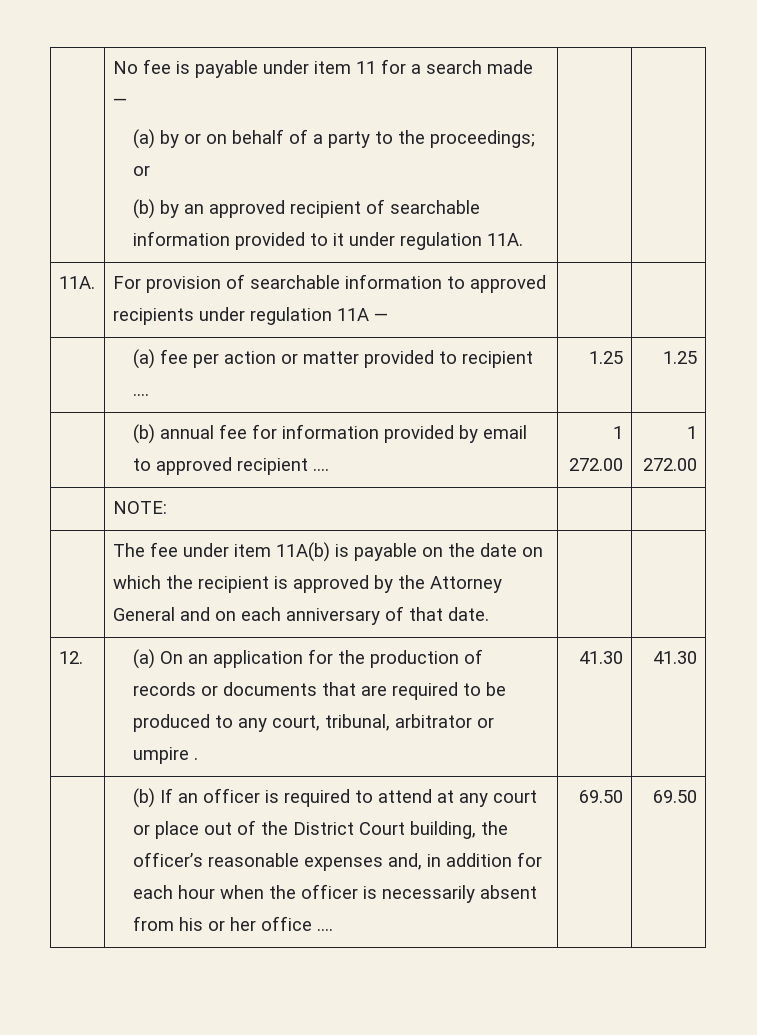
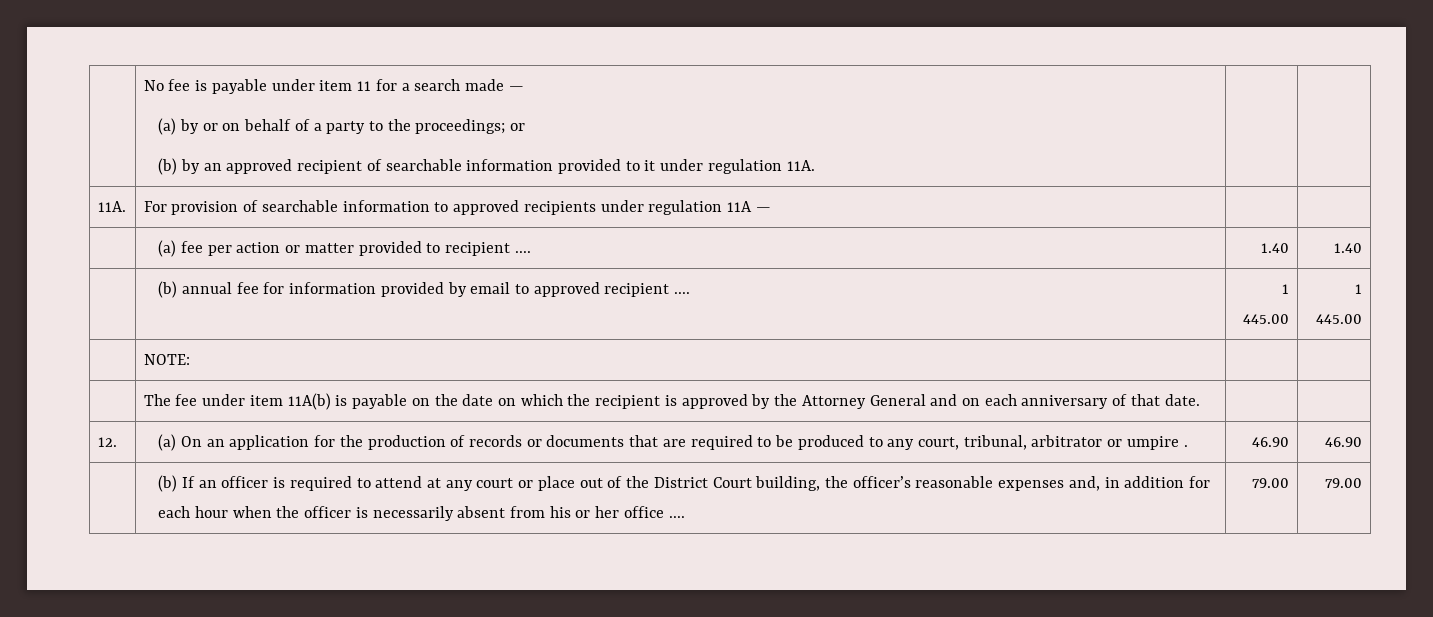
- | (a) fee per action or matter provided to recipient .... | 1.25 | 1.25
+ | (a) fee per action or matter provided to recipient .... | 1.40 | 1.40
- | (b) annual fee for information provided by email to approved recipient .... | 1 272.00 | 1 272.00
+ | (b) annual fee for information provided by email to approved recipient .... | 1 445.00 | 1 445.00
- 12. | (a) On an application for the production of records or documents that are required to be produced to any court, tribunal, arbitrator or umpire . | 41.30 | 41.30
+ 12. | (a) On an application for the production of records or documents that are required to be produced to any court, tribunal, arbitrator or umpire . | 46.90 | 46.90
- 69.50 | 69.50
+ 79.00 | 79.00

